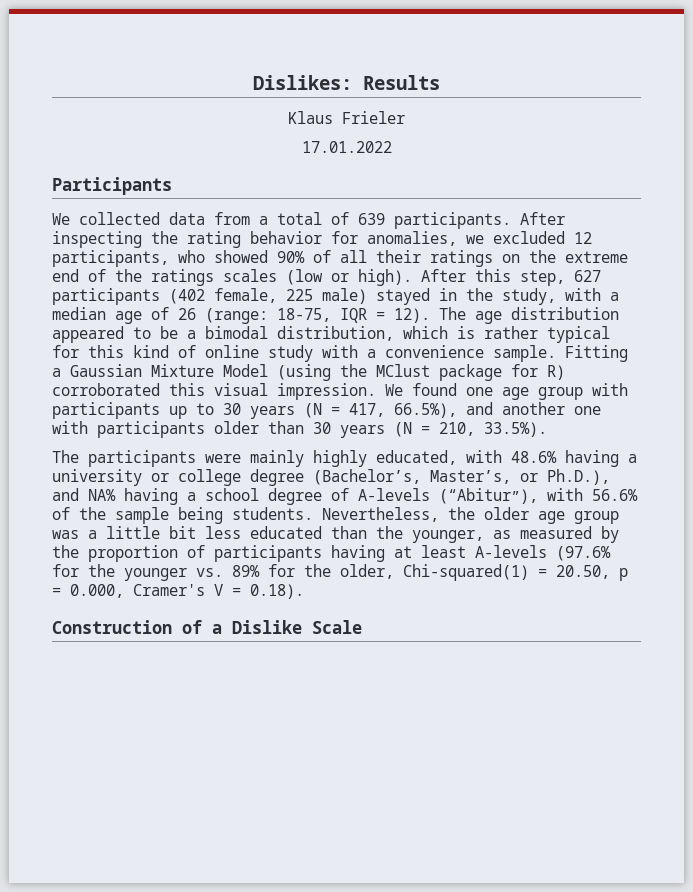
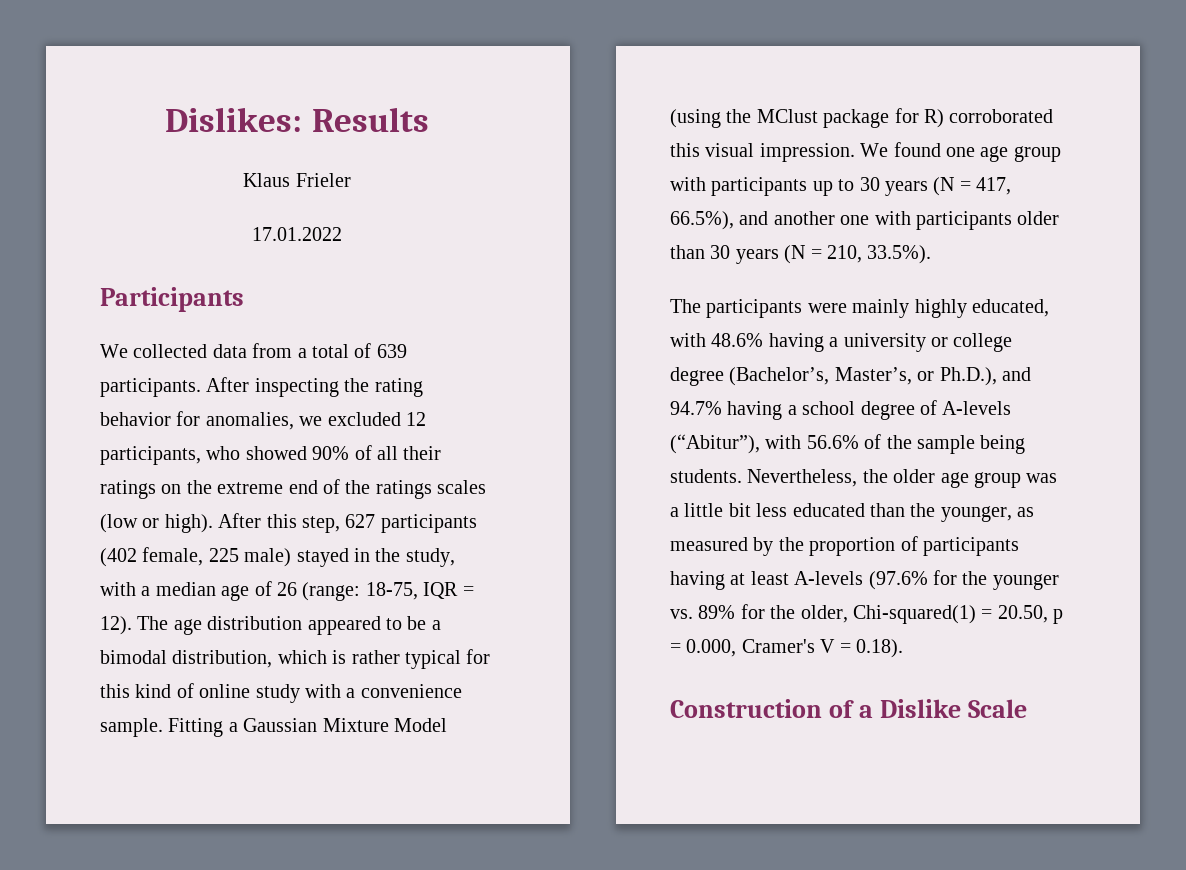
- The participants were mainly highly educated, with 48.6% having a university or college degree (Bachelor’s, Master’s, or Ph.D.), and NA% having a school degree of A-levels (“Abitur”), with 56.6% of the sample being students.
+ The participants were mainly highly educated, with 48.6% having a university or college degree (Bachelor’s, Master’s, or Ph.D.), and 94.7% having a school degree of A-levels (“Abitur”), with 56.6% of the sample being students.

